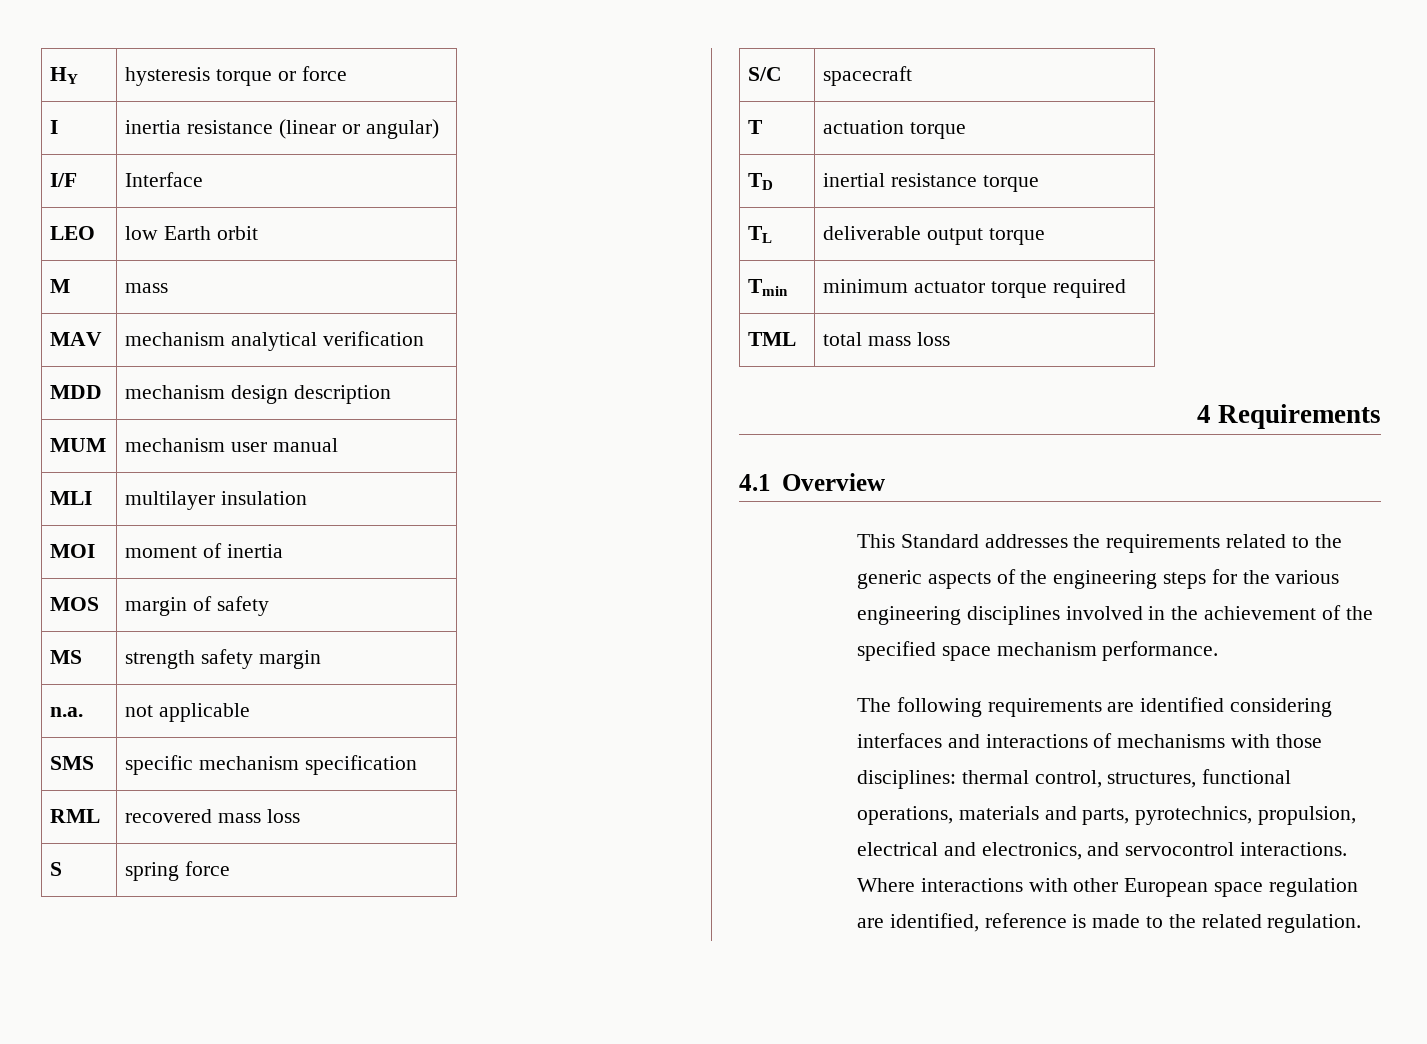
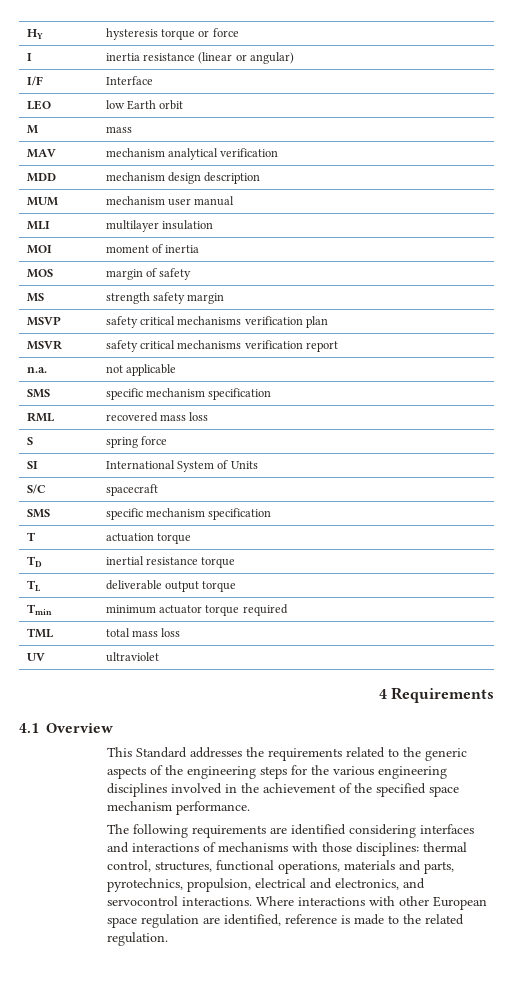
+ MSVP | safety critical mechanisms verification plan
+ MSVR | safety critical mechanisms verification report
+ SI | International System of Units
  S/C | spacecraft
+ SMS | specific mechanism specification
+ UV | ultraviolet

